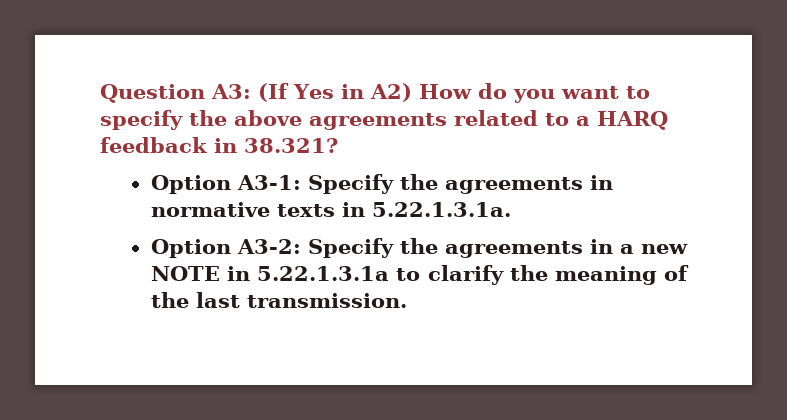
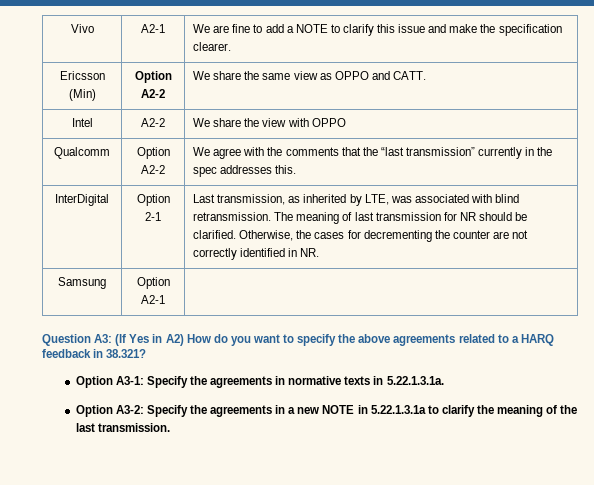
+ Vivo | A2-1 | We are fine to add a NOTE to clarify this issue and make the specification clearer.
+ Ericsson (Min) | Option A2-2 | We share the same view as OPPO and CATT.
+ Intel | A2-2 | We share the view with OPPO
+ Qualcomm | Option A2-2 | We agree with the comments that the “last transmission” currently in the spec addresses this.
+ InterDigital | Option 2-1 | Last transmission, as inherited by LTE, was associated with blind retransmission. The meaning of last transmission for NR should be clarified. Otherwise, the cases for decrementing the counter are not correctly identified in NR.
+ Samsung | Option A2-1 |

